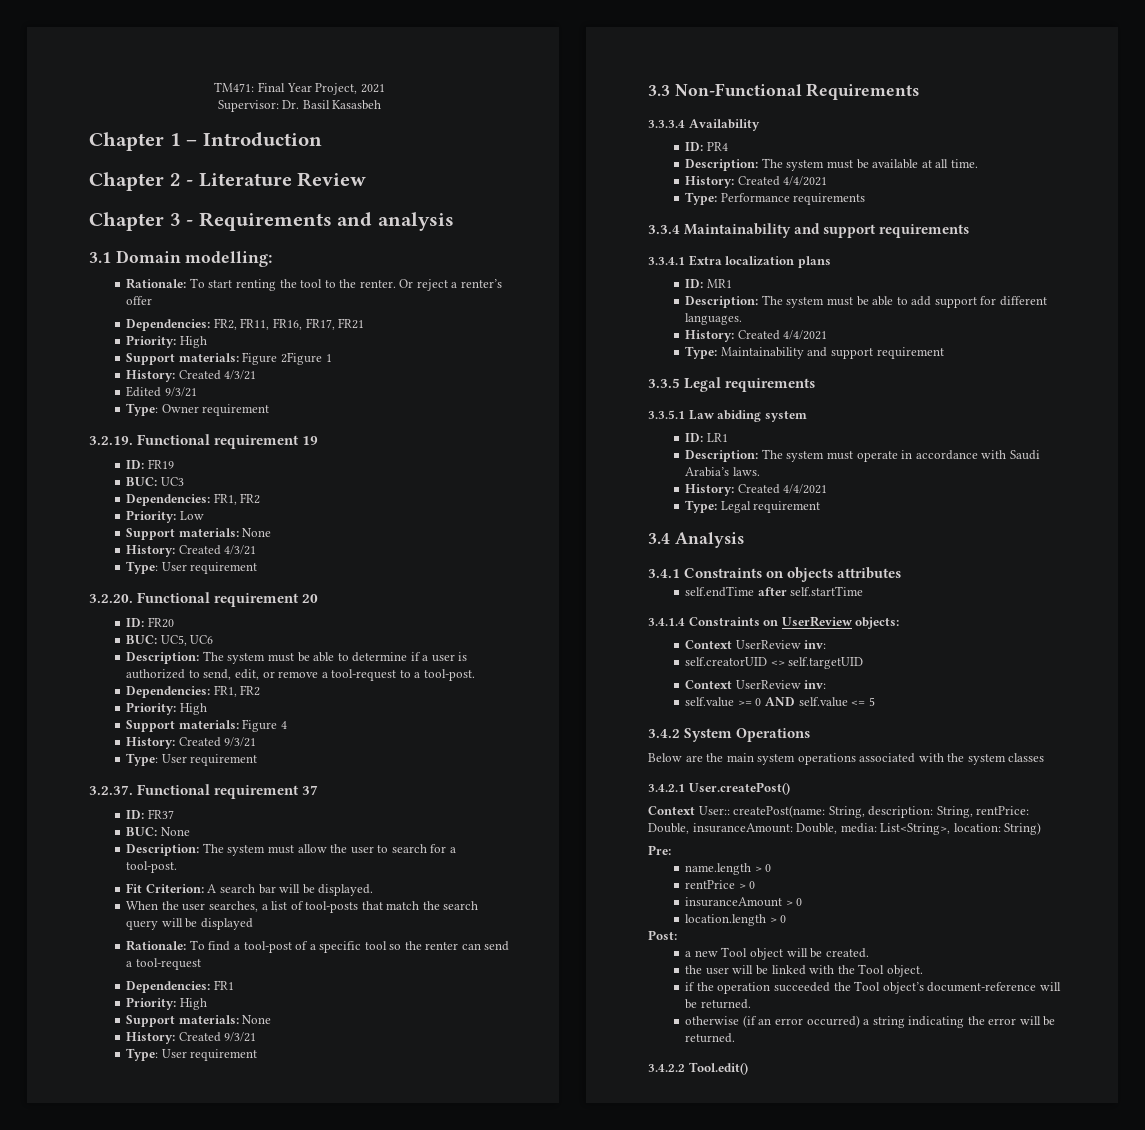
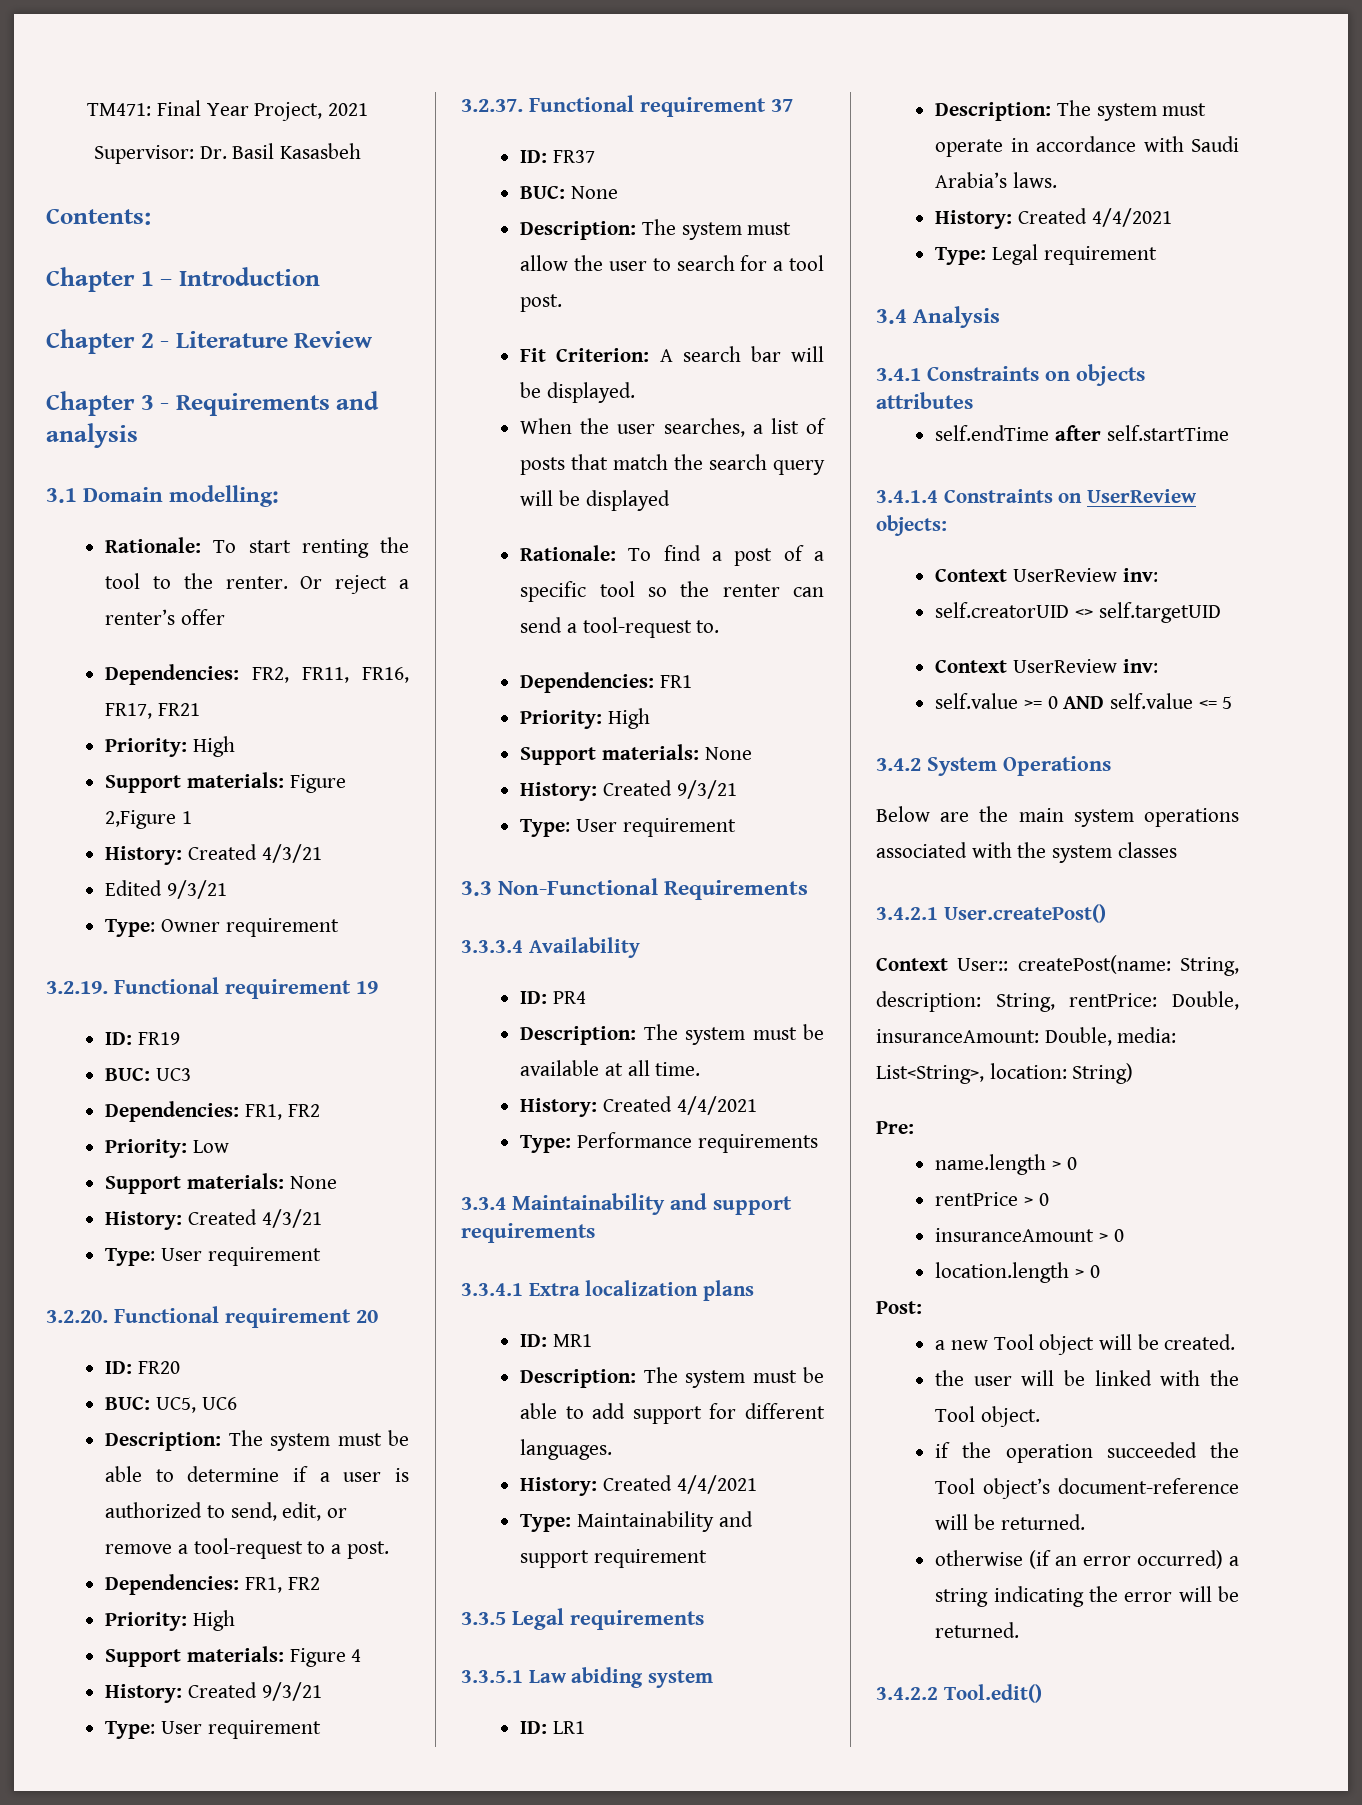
+ Contents:
- Support materials: Figure 2Figure 1
+ Support materials: Figure 2,Figure 1
- Description: The system must be able to determine if a user is authorized to send, edit, or remove a tool-request to a tool-post.
+ Description: The system must be able to determine if a user is authorized to send, edit, or remove a tool-request to a post.
- Description: The system must allow the user to search for a tool-post.
+ Description: The system must allow the user to search for a tool post.
- When the user searches, a list of tool-posts that match the search query will be displayed
+ When the user searches, a list of posts that match the search query will be displayed
- Rationale: To find a tool-post of a specific tool so the renter can send a tool-request
+ Rationale: To find a post of a specific tool so the renter can send a tool-request to.

